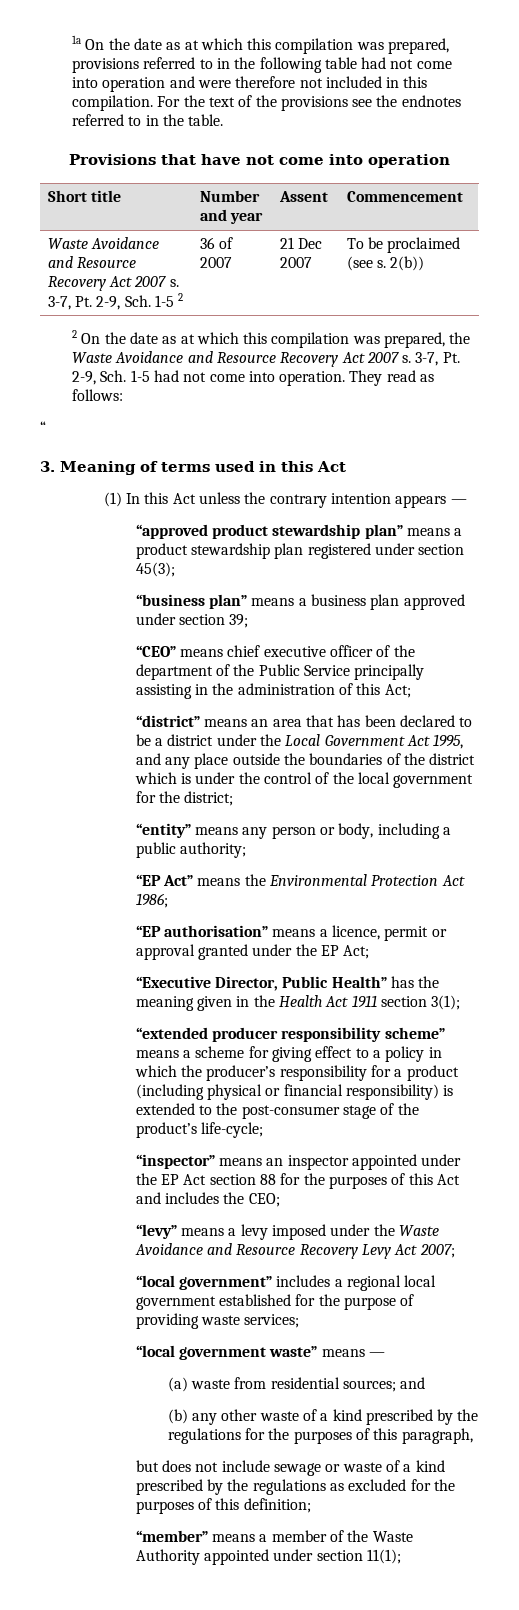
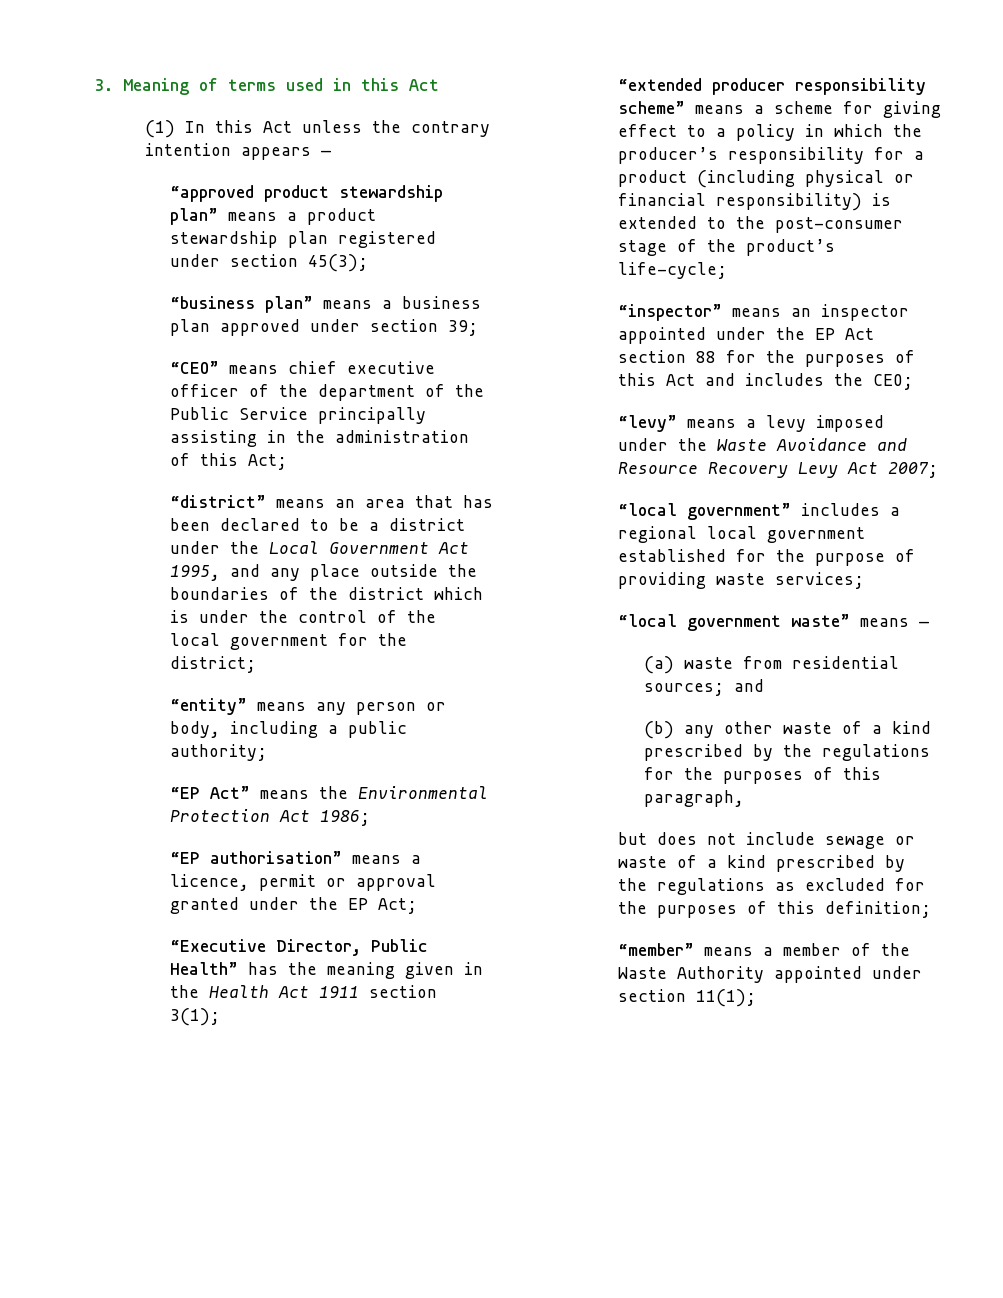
- 1a On the date as at which this compilation was prepared, provisions referred to in the following table had not come into operation and were therefore not included in this compilation. For the text of the provisions see the endnotes referred to in the table.
- Provisions that have not come into operation
- Short title | Number and year | Assent | Commencement
- Waste Avoidance and Resource Recovery Act 2007 s. 3-7, Pt. 2-9, Sch. 1-5 2 | 36 of 2007 | 21 Dec 2007 | To be proclaimed (see s. 2(b))
- 2 On the date as at which this compilation was prepared, the Waste Avoidance and Resource Recovery Act 2007 s. 3-7, Pt. 2-9, Sch. 1-5 had not come into operation. They read as follows:
- “

